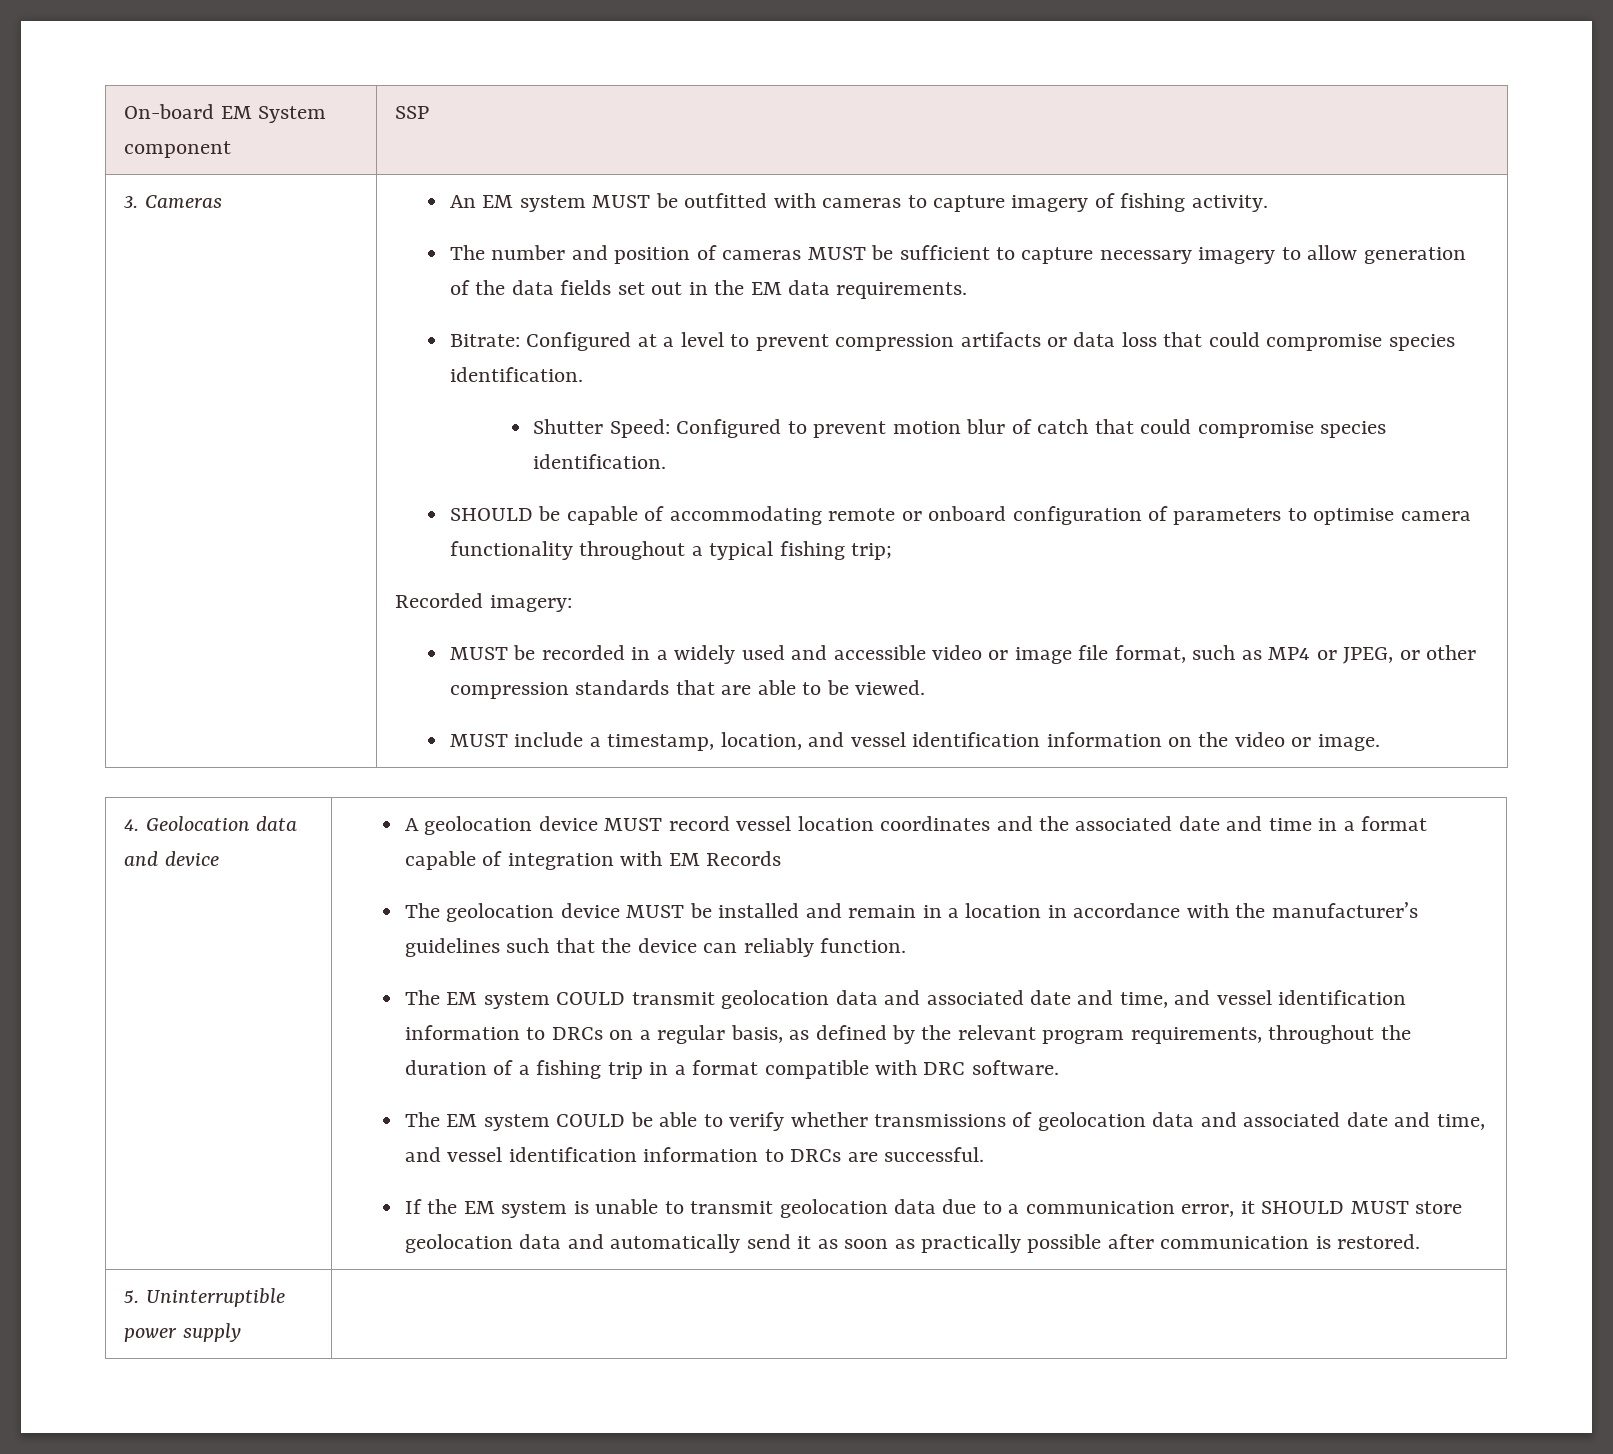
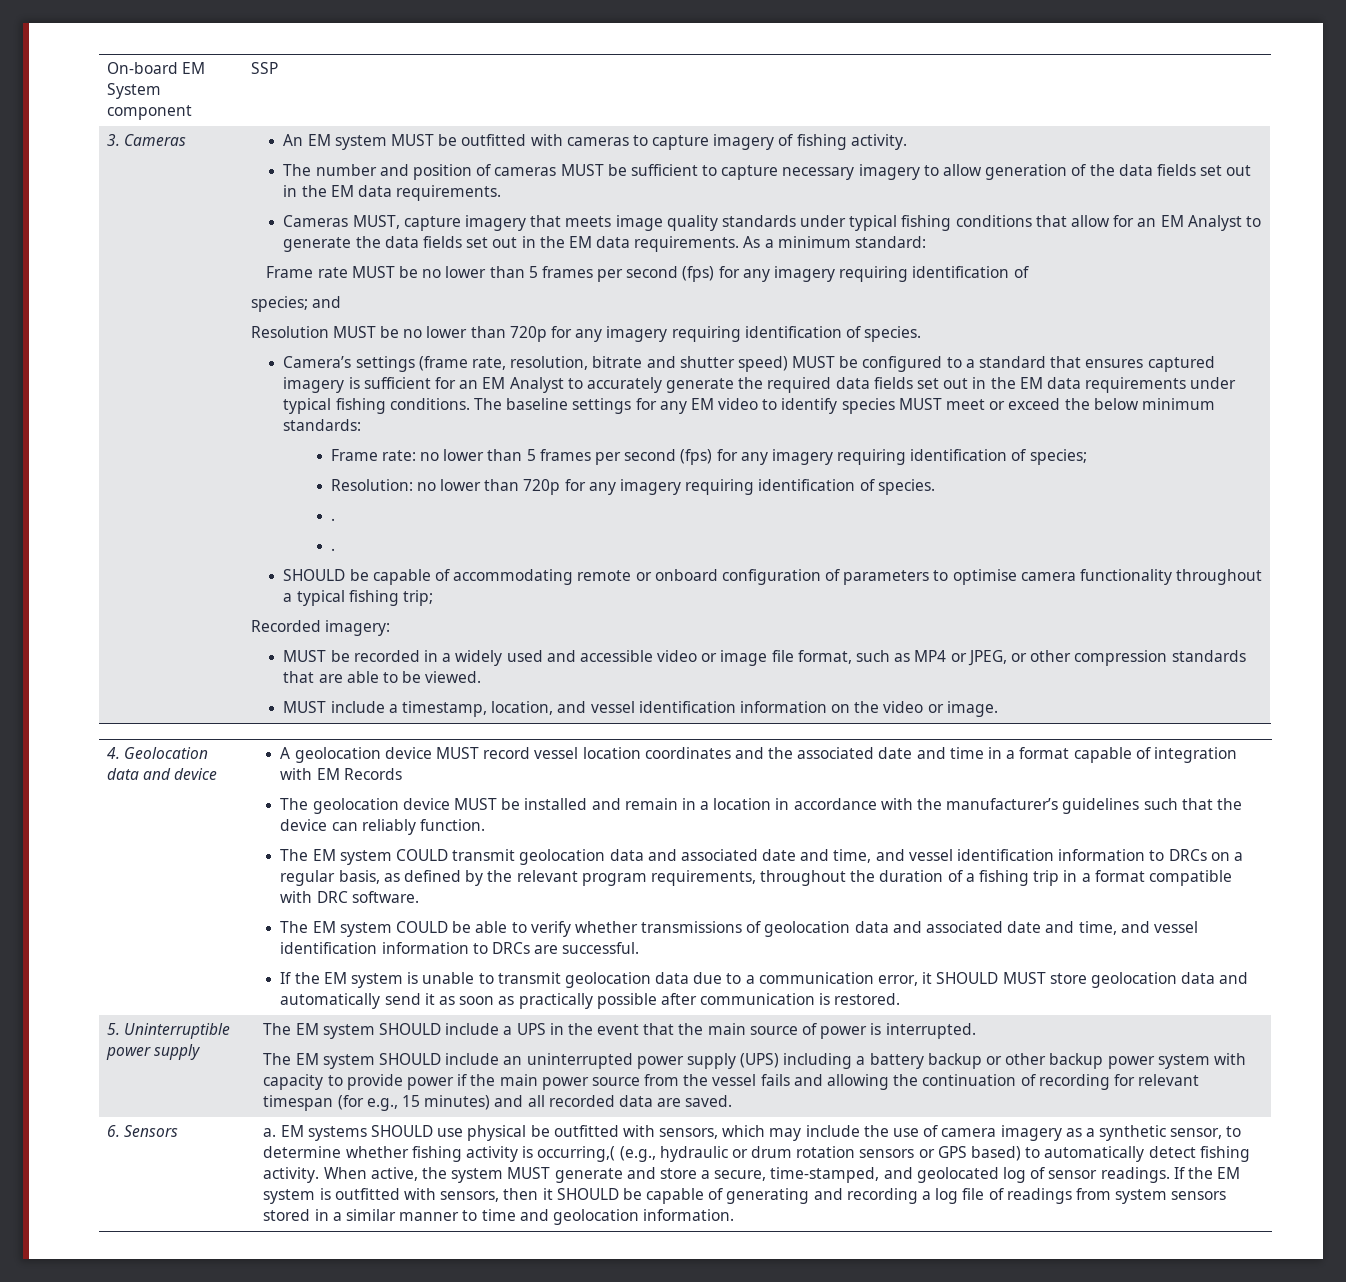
- Bitrate: Configured at a level to prevent compression artifacts or data loss that could compromise species identification.
- Shutter Speed: Configured to prevent motion blur of catch that could compromise species identification.
+ Cameras MUST, capture imagery that meets image quality standards under typical fishing conditions that allow for an EM Analyst to generate the data fields set out in the EM data requirements. As a minimum standard:
+ Frame rate MUST be no lower than 5 frames per second (fps) for any imagery requiring identification of
+ species; and
+ Resolution MUST be no lower than 720p for any imagery requiring identification of species.
+ Camera’s settings (frame rate, resolution, bitrate and shutter speed) MUST be configured to a standard that ensures captured imagery is sufficient for an EM Analyst to accurately generate the required data fields set out in the EM data requirements under typical fishing conditions. The baseline settings for any EM video to identify species MUST meet or exceed the below minimum standards:
+ Frame rate: no lower than 5 frames per second (fps) for any imagery requiring identification of species;
+ Resolution: no lower than 720p for any imagery requiring identification of species.
+ .
+ .
+ The EM system SHOULD include a UPS in the event that the main source of power is interrupted.
+ The EM system SHOULD include an uninterrupted power supply (UPS) including a battery backup or other backup power system with capacity to provide power if the main power source from the vessel fails and allowing the continuation of recording for relevant timespan (for e.g., 15 minutes) and all recorded data are saved.
+ 6. Sensors | a. EM systems SHOULD use physical be outfitted with sensors, which may include the use of camera imagery as a synthetic sensor, to determine whether fishing activity is occurring,( (e.g., hydraulic or drum rotation sensors or GPS based) to automatically detect fishing activity. When active, the system MUST generate and store a secure, time-stamped, and geolocated log of sensor readings. If the EM system is outfitted with sensors, then it SHOULD be capable of generating and recording a log file of readings from system sensors stored in a similar manner to time and geolocation information.

